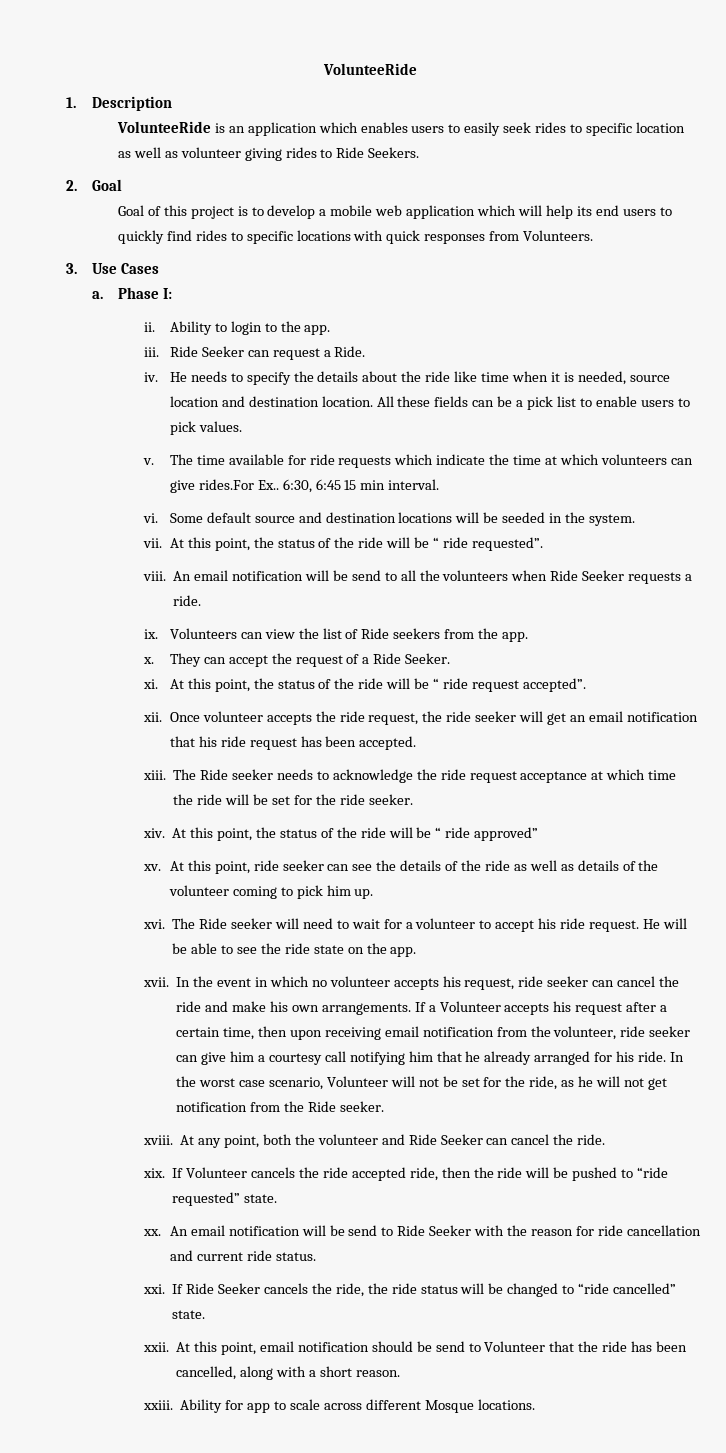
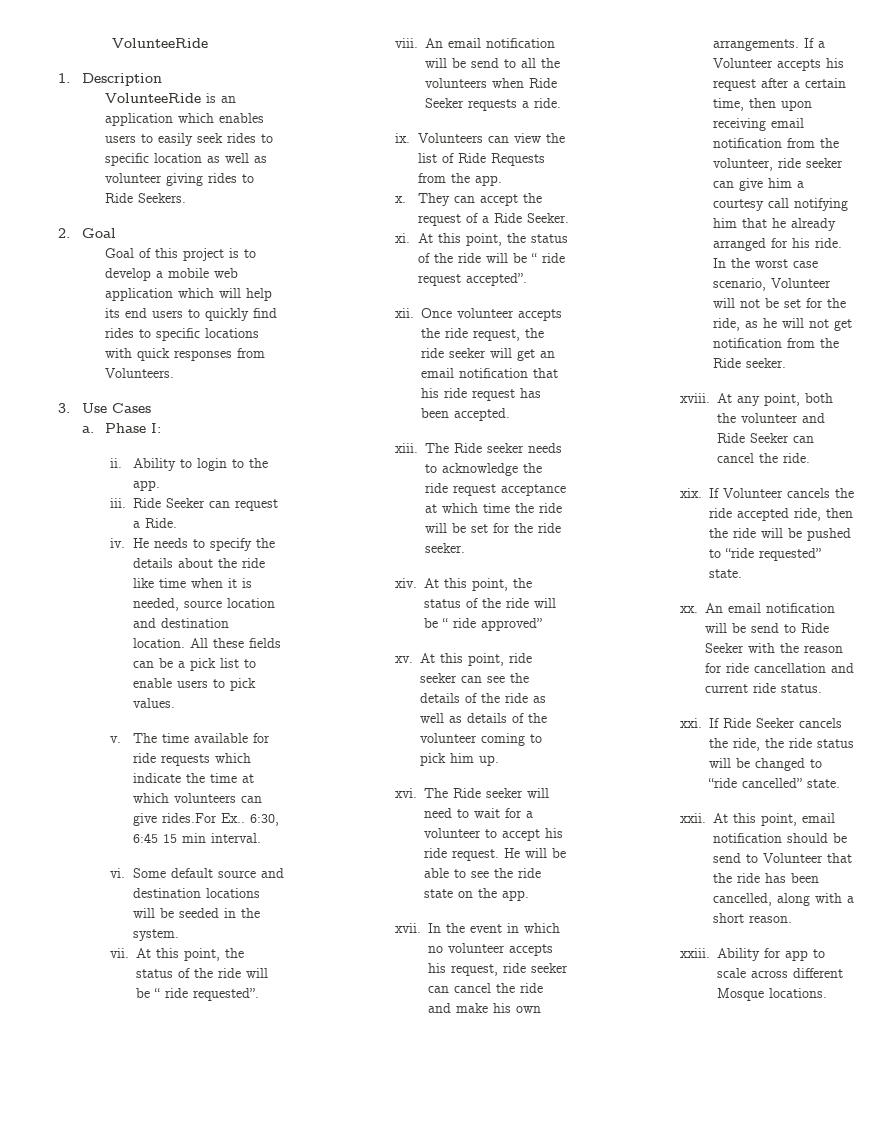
- Volunteers can view the list of Ride seekers from the app.
+ Volunteers can view the list of Ride Requests from the app.

